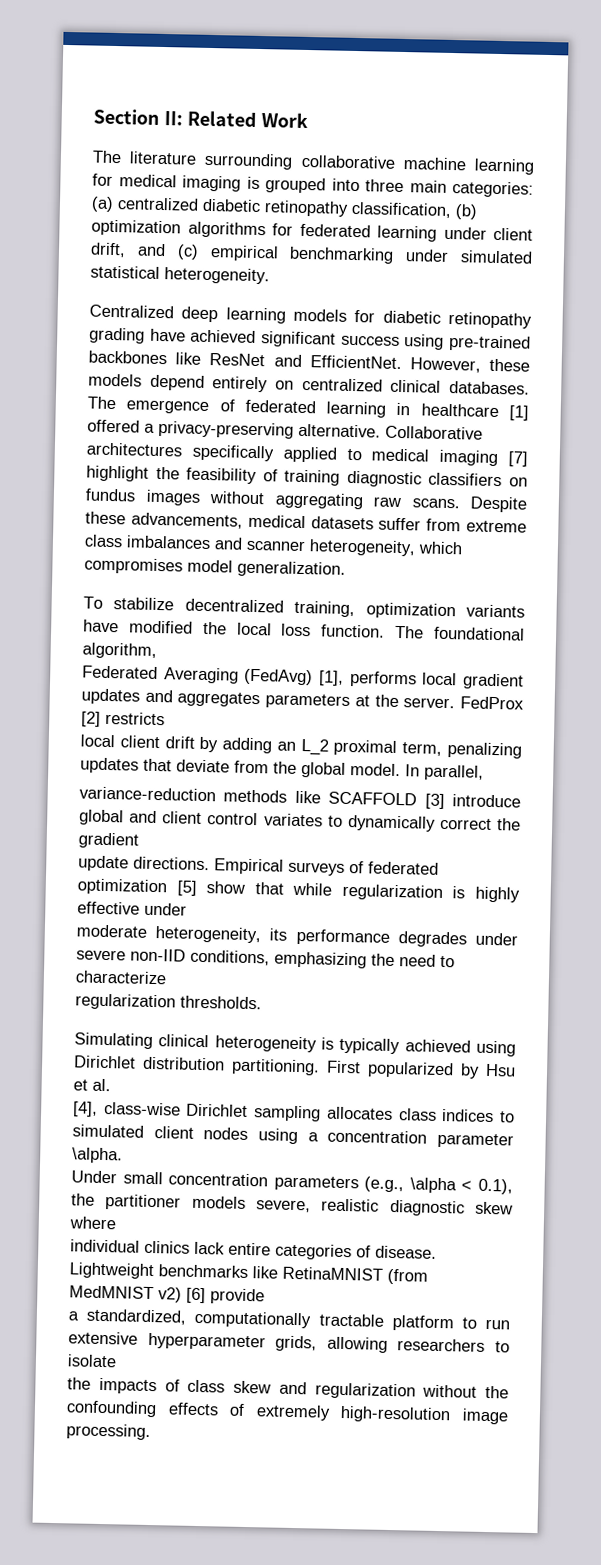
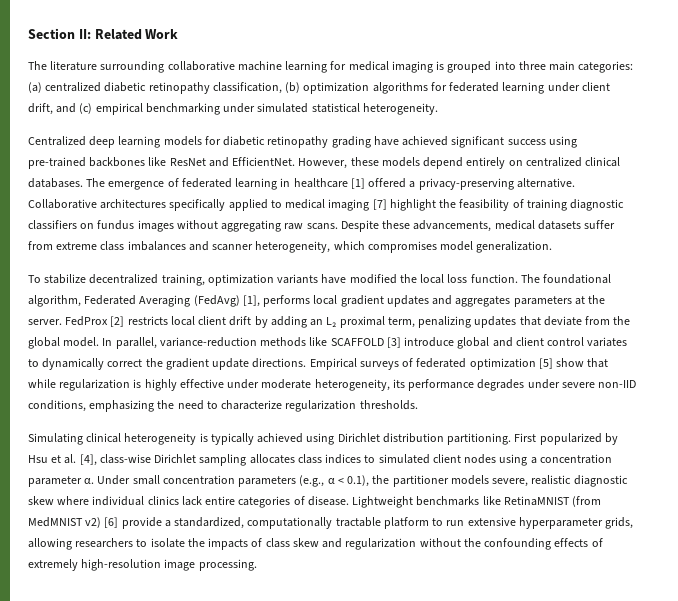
- The foundational algorithm,
- Federated Averaging (FedAvg) [1], performs local gradient updates and aggregates parameters at the server.
+ The foundational algorithm, Federated Averaging (FedAvg) [1], performs local gradient updates and aggregates parameters at the server.
- FedProx [2] restricts
- local client drift by adding an L_2 proximal term, penalizing updates that deviate from the global model.
+ FedProx [2] restricts local client drift by adding an L₂ proximal term, penalizing updates that deviate from the global model.
- In parallel,
- variance-reduction methods like SCAFFOLD [3] introduce global and client control variates to dynamically correct the gradient
- update directions.
+ In parallel, variance-reduction methods like SCAFFOLD [3] introduce global and client control variates to dynamically correct the gradient update directions.
- Empirical surveys of federated optimization [5] show that while regularization is highly effective under
- moderate heterogeneity, its performance degrades under severe non-IID conditions, emphasizing the need to characterize
- regularization thresholds.
+ Empirical surveys of federated optimization [5] show that while regularization is highly effective under moderate heterogeneity, its performance degrades under severe non-IID conditions, emphasizing the need to characterize regularization thresholds.
- First popularized by Hsu et al.
- [4], class-wise Dirichlet sampling allocates class indices to simulated client nodes using a concentration parameter \alpha.
- Under small concentration parameters (e.g., \alpha < 0.1), the partitioner models severe, realistic diagnostic skew where
- individual clinics lack entire categories of disease.
+ First popularized by Hsu et al. [4], class-wise Dirichlet sampling allocates class indices to simulated client nodes using a concentration parameter α. Under small concentration parameters (e.g., α < 0.1), the partitioner models severe, realistic diagnostic skew where individual clinics lack entire categories of disease.
- Lightweight benchmarks like RetinaMNIST (from MedMNIST v2) [6] provide
- a standardized, computationally tractable platform to run extensive hyperparameter grids, allowing researchers to isolate
- the impacts of class skew and regularization without the confounding effects of extremely high-resolution image processing.
+ Lightweight benchmarks like RetinaMNIST (from MedMNIST v2) [6] provide a standardized, computationally tractable platform to run extensive hyperparameter grids, allowing researchers to isolate the impacts of class skew and regularization without the confounding effects of extremely high-resolution image processing.

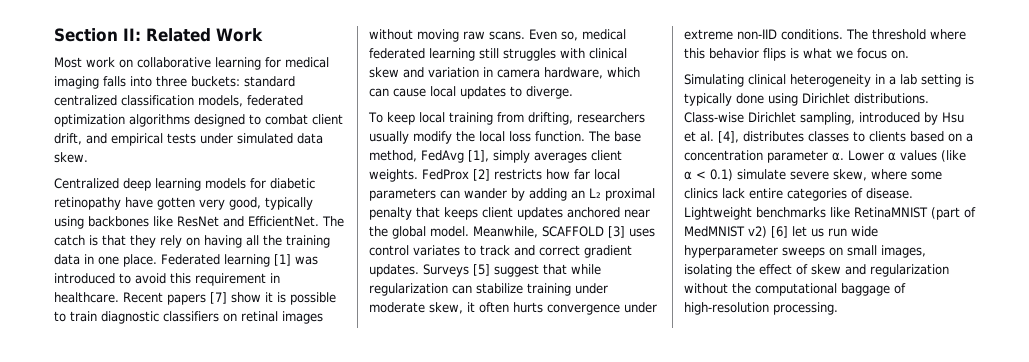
- The literature surrounding collaborative machine learning for medical imaging is grouped into three main categories: (a) centralized diabetic retinopathy classification, (b) optimization algorithms for federated learning under client drift, and (c) empirical benchmarking under simulated statistical heterogeneity.
+ Most work on collaborative learning for medical imaging falls into three buckets: standard centralized classification models, federated optimization algorithms designed to combat client drift, and empirical tests under simulated data skew.
- Centralized deep learning models for diabetic retinopathy grading have achieved significant success using pre-trained backbones like ResNet and EfficientNet.
+ Centralized deep learning models for diabetic retinopathy have gotten very good, typically using backbones like ResNet and EfficientNet.
- However, these models depend entirely on centralized clinical databases. The emergence of federated learning in healthcare [1] offered a privacy-preserving alternative. Collaborative architectures specifically applied to medical imaging [7] highlight the feasibility of training diagnostic classifiers on fundus images without aggregating raw scans.
+ The catch is that they rely on having all the training data in one place. Federated learning [1] was introduced to avoid this requirement in healthcare. Recent papers [7] show it is possible to train diagnostic classifiers on retinal images without moving raw scans.
- Despite these advancements, medical datasets suffer from extreme class imbalances and scanner heterogeneity, which compromises model generalization.
- To stabilize decentralized training, optimization variants have modified the local loss function.
+ Even so, medical federated learning still struggles with clinical skew and variation in camera hardware, which can cause local updates to diverge.
+ To keep local training from drifting, researchers usually modify the local loss function.
- The foundational algorithm, Federated Averaging (FedAvg) [1], performs local gradient updates and aggregates parameters at the server. FedProx [2] restricts local client drift by adding an L₂ proximal term, penalizing updates that deviate from the global model. In parallel, variance-reduction methods like SCAFFOLD [3] introduce global and client control variates to dynamically correct the gradient update directions. Empirical surveys of federated optimization [5] show that while regularization is highly effective under moderate heterogeneity, its performance degrades under severe non-IID conditions, emphasizing the need to characterize regularization thresholds.
+ The base method, FedAvg [1], simply averages client weights. FedProx [2] restricts how far local parameters can wander by adding an L₂ proximal penalty that keeps client updates anchored near the global model. Meanwhile, SCAFFOLD [3] uses control variates to track and correct gradient updates. Surveys [5] suggest that while regularization can stabilize training under moderate skew, it often hurts convergence under extreme non-IID conditions. The threshold where this behavior flips is what we focus on.
- Simulating clinical heterogeneity is typically achieved using Dirichlet distribution partitioning. First popularized by Hsu et al. [4], class-wise Dirichlet sampling allocates class indices to simulated client nodes using a concentration parameter α. Under small concentration parameters (e.g., α < 0.1), the partitioner models severe, realistic diagnostic skew where individual clinics lack entire categories of disease.
+ Simulating clinical heterogeneity in a lab setting is typically done using Dirichlet distributions. Class-wise Dirichlet sampling, introduced by Hsu et al. [4], distributes classes to clients based on a concentration parameter α. Lower α values (like α < 0.1) simulate severe skew, where some clinics lack entire categories of disease.
- Lightweight benchmarks like RetinaMNIST (from MedMNIST v2) [6] provide a standardized, computationally tractable platform to run extensive hyperparameter grids, allowing researchers to isolate the impacts of class skew and regularization without the confounding effects of extremely high-resolution image processing.
+ Lightweight benchmarks like RetinaMNIST (part of MedMNIST v2) [6] let us run wide hyperparameter sweeps on small images, isolating the effect of skew and regularization without the computational baggage of high-resolution processing.

